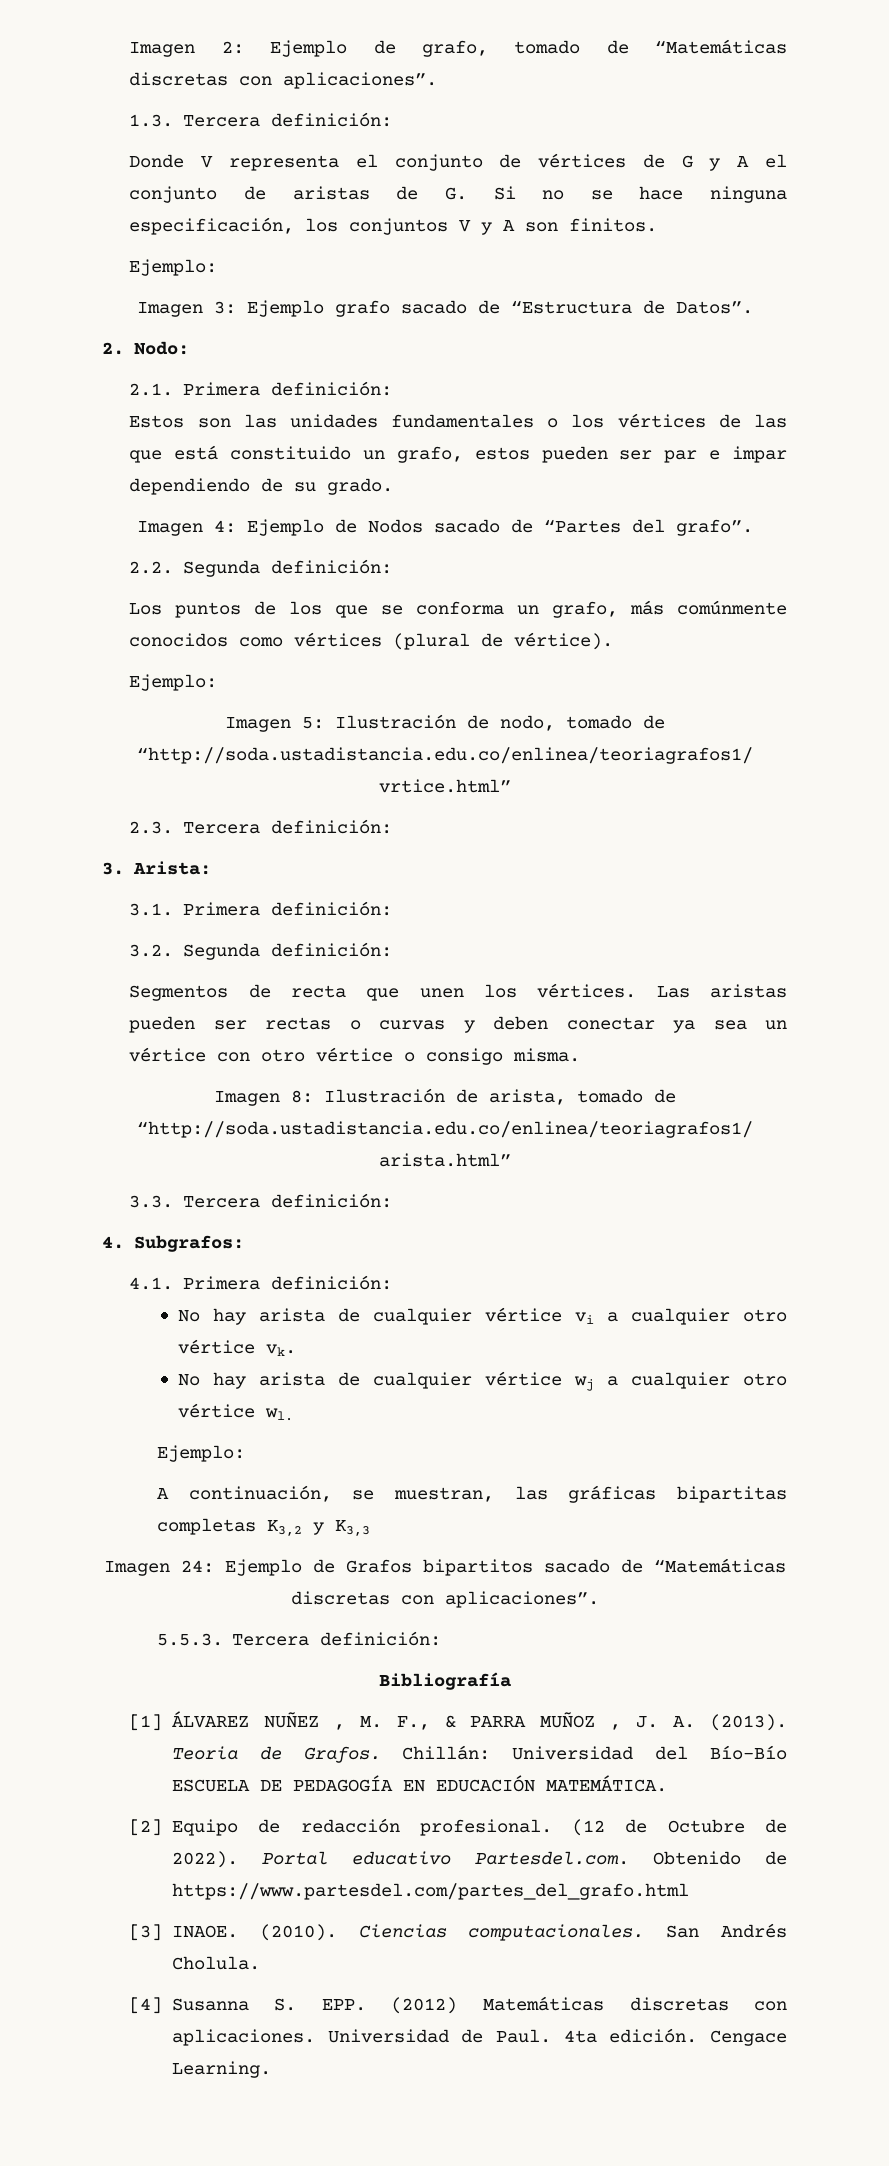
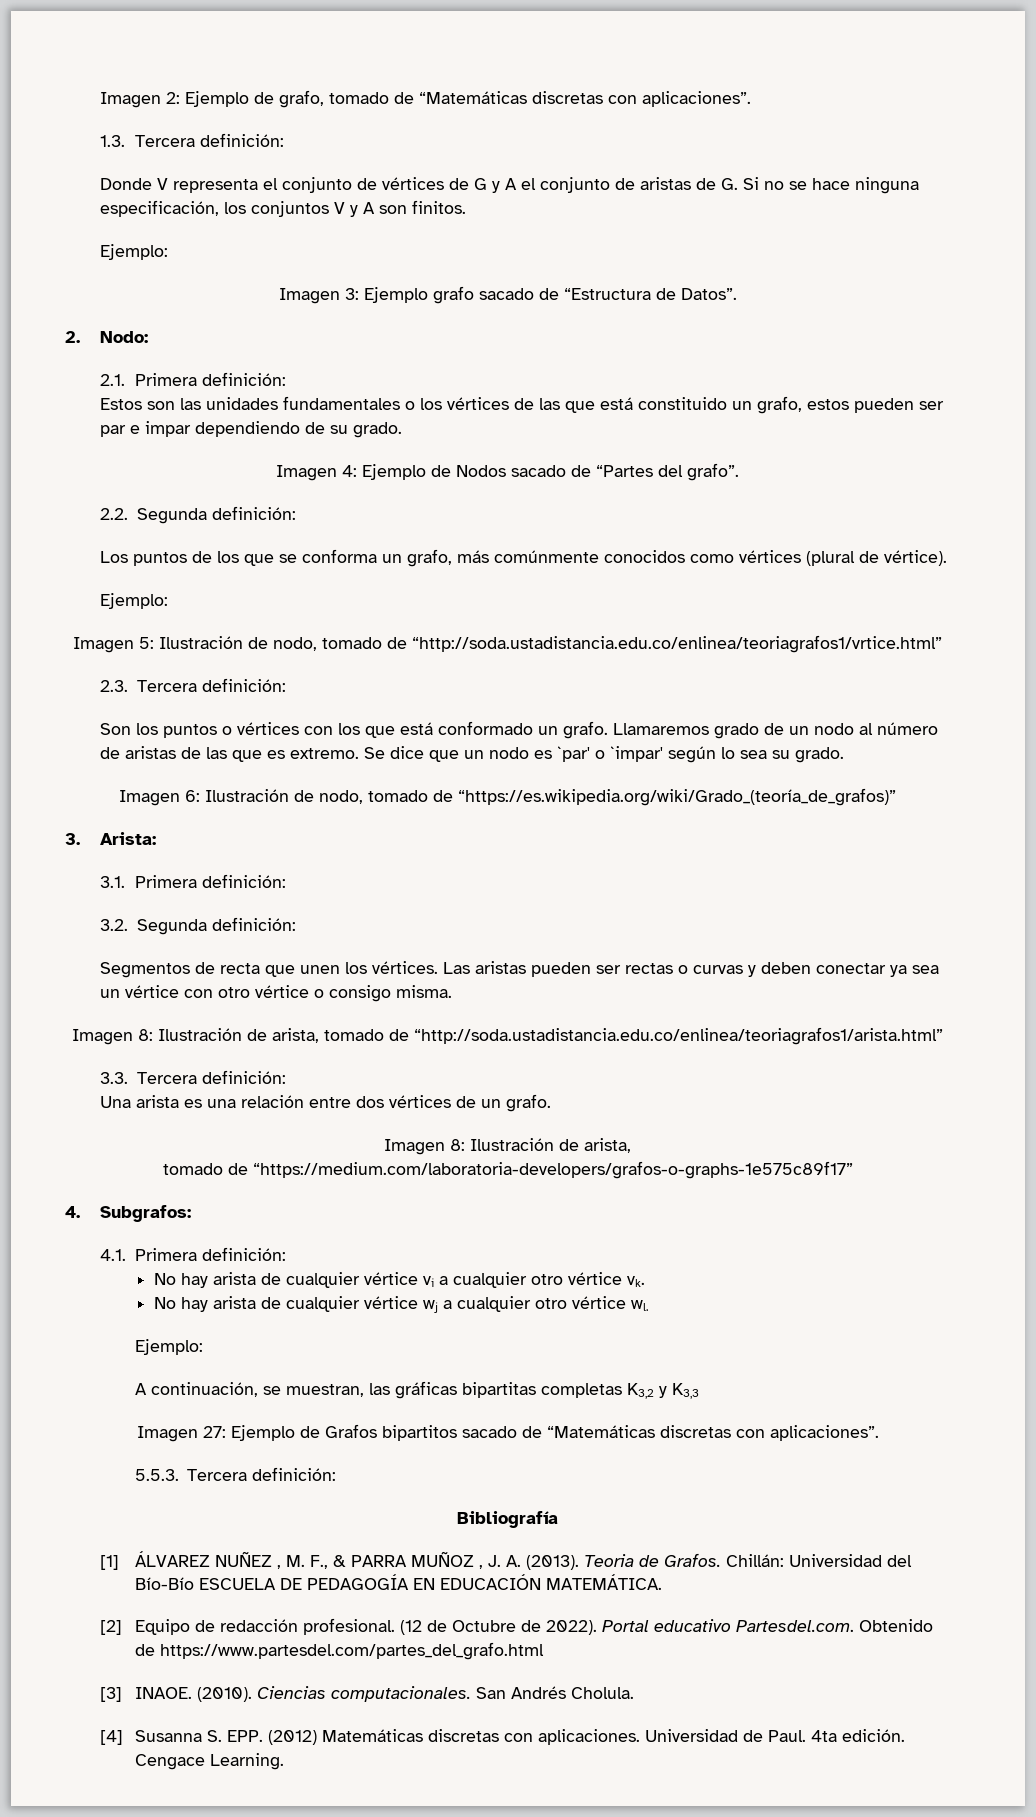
+ Son los puntos o vértices con los que está conformado un grafo. Llamaremos grado de un nodo al número de aristas de las que es extremo. Se dice que un nodo es `par' o `impar' según lo sea su grado.
+ Imagen 6: Ilustración de nodo, tomado de “https://es.wikipedia.org/wiki/Grado_(teoría_de_grafos)”
+ Una arista es una relación entre dos vértices de un grafo.
+ Imagen 8: Ilustración de arista,
+ tomado de “https://medium.com/laboratoria-developers/grafos-o-graphs-1e575c89f17”
- Imagen 24: Ejemplo de Grafos bipartitos sacado de “Matemáticas discretas con aplicaciones”.
+ Imagen 27: Ejemplo de Grafos bipartitos sacado de “Matemáticas discretas con aplicaciones”.

